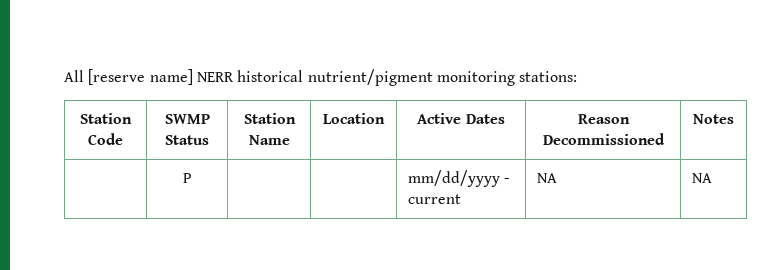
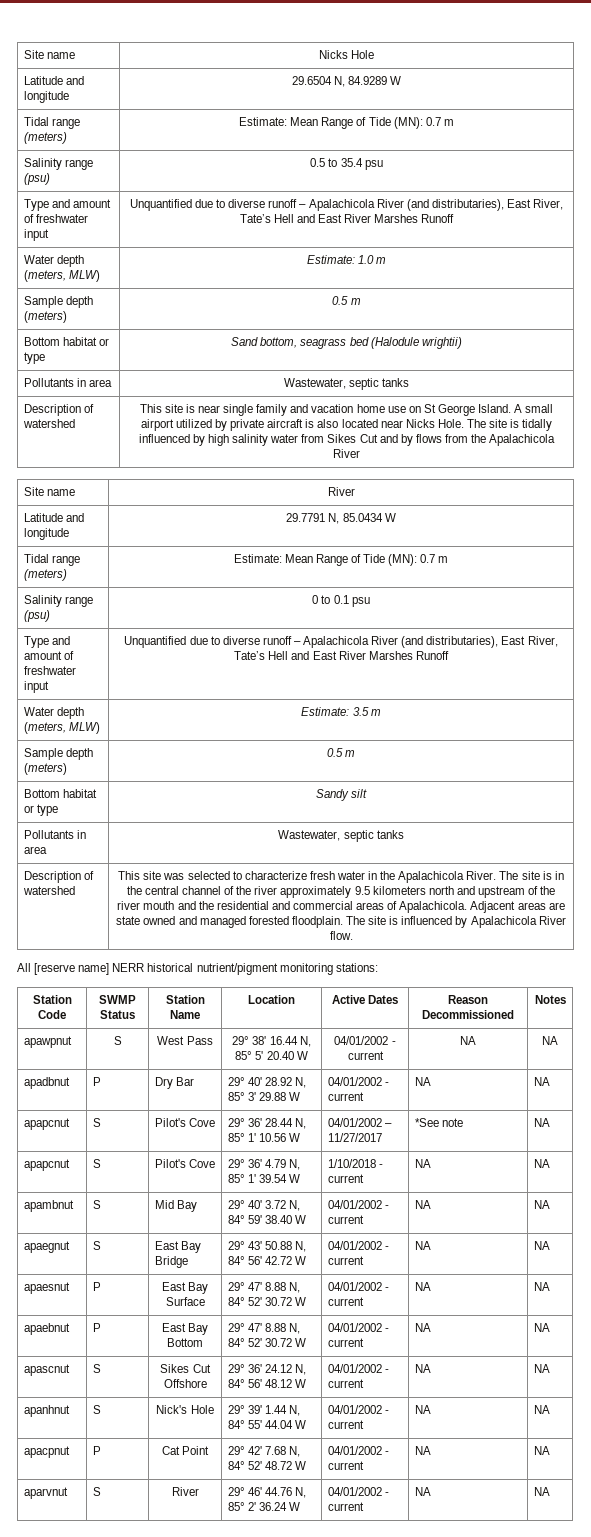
+ Site name | Nicks Hole
+ Latitude and longitude | 29.6504 N, 84.9289 W
+ Tidal range (meters) | Estimate: Mean Range of Tide (MN): 0.7 m
+ Salinity range (psu) | 0.5 to 35.4 psu
+ Type and amount of freshwater input | Unquantified due to diverse runoff – Apalachicola River (and distributaries), East River, Tate’s Hell and East River Marshes Runoff
+ Water depth (meters, MLW) | Estimate: 1.0 m
+ Sample depth (meters) | 0.5 m
+ Bottom habitat or type | Sand bottom, seagrass bed (Halodule wrightii)
+ Pollutants in area | Wastewater, septic tanks
+ Description of watershed | This site is near single family and vacation home use on St George Island. A small airport utilized by private aircraft is also located near Nicks Hole. The site is tidally influenced by high salinity water from Sikes Cut and by flows from the Apalachicola River
+ Site name | River
+ Latitude and longitude | 29.7791 N, 85.0434 W
+ Tidal range (meters) | Estimate: Mean Range of Tide (MN): 0.7 m
+ Salinity range (psu) | 0 to 0.1 psu
+ Type and amount of freshwater input | Unquantified due to diverse runoff – Apalachicola River (and distributaries), East River, Tate’s Hell and East River Marshes Runoff
+ Water depth (meters, MLW) | Estimate: 3.5 m
+ Sample depth (meters) | 0.5 m
+ Bottom habitat or type | Sandy silt
+ Pollutants in area | Wastewater, septic tanks
+ Description of watershed | This site was selected to characterize fresh water in the Apalachicola River. The site is in the central channel of the river approximately 9.5 kilometers north and upstream of the river mouth and the residential and commercial areas of Apalachicola. Adjacent areas are state owned and managed forested floodplain. The site is influenced by Apalachicola River flow.
- | P | | | mm/dd/yyyy - current | NA | NA
+ apawpnut | S | West Pass | 29° 38' 16.44 N, 85° 5' 20.40 W | 04/01/2002 - current | NA | NA
+ apadbnut | P | Dry Bar | 29° 40' 28.92 N, 85° 3' 29.88 W | 04/01/2002 - current | NA | NA
+ apapcnut | S | Pilot's Cove | 29° 36' 28.44 N, 85° 1' 10.56 W | 04/01/2002 – 11/27/2017 | *See note | NA
+ apapcnut | S | Pilot's Cove | 29° 36' 4.79 N, 85° 1' 39.54 W | 1/10/2018 - current | NA | NA
+ apambnut | S | Mid Bay | 29° 40' 3.72 N, 84° 59' 38.40 W | 04/01/2002 - current | NA | NA
+ apaegnut | S | East Bay Bridge | 29° 43' 50.88 N, 84° 56' 42.72 W | 04/01/2002 - current | NA | NA
+ apaesnut | P | East Bay Surface | 29° 47' 8.88 N, 84° 52' 30.72 W | 04/01/2002 - current | NA | NA
+ apaebnut | P | East Bay Bottom | 29° 47' 8.88 N, 84° 52' 30.72 W | 04/01/2002 - current | NA | NA
+ apascnut | S | Sikes Cut Offshore | 29° 36' 24.12 N, 84° 56' 48.12 W | 04/01/2002 - current | NA | NA
+ apanhnut | S | Nick's Hole | 29° 39' 1.44 N, 84° 55' 44.04 W | 04/01/2002 - current | NA | NA
+ apacpnut | P | Cat Point | 29° 42' 7.68 N, 84° 52' 48.72 W | 04/01/2002 - current | NA | NA
+ aparvnut | S | River | 29° 46' 44.76 N, 85° 2' 36.24 W | 04/01/2002 - current | NA | NA

